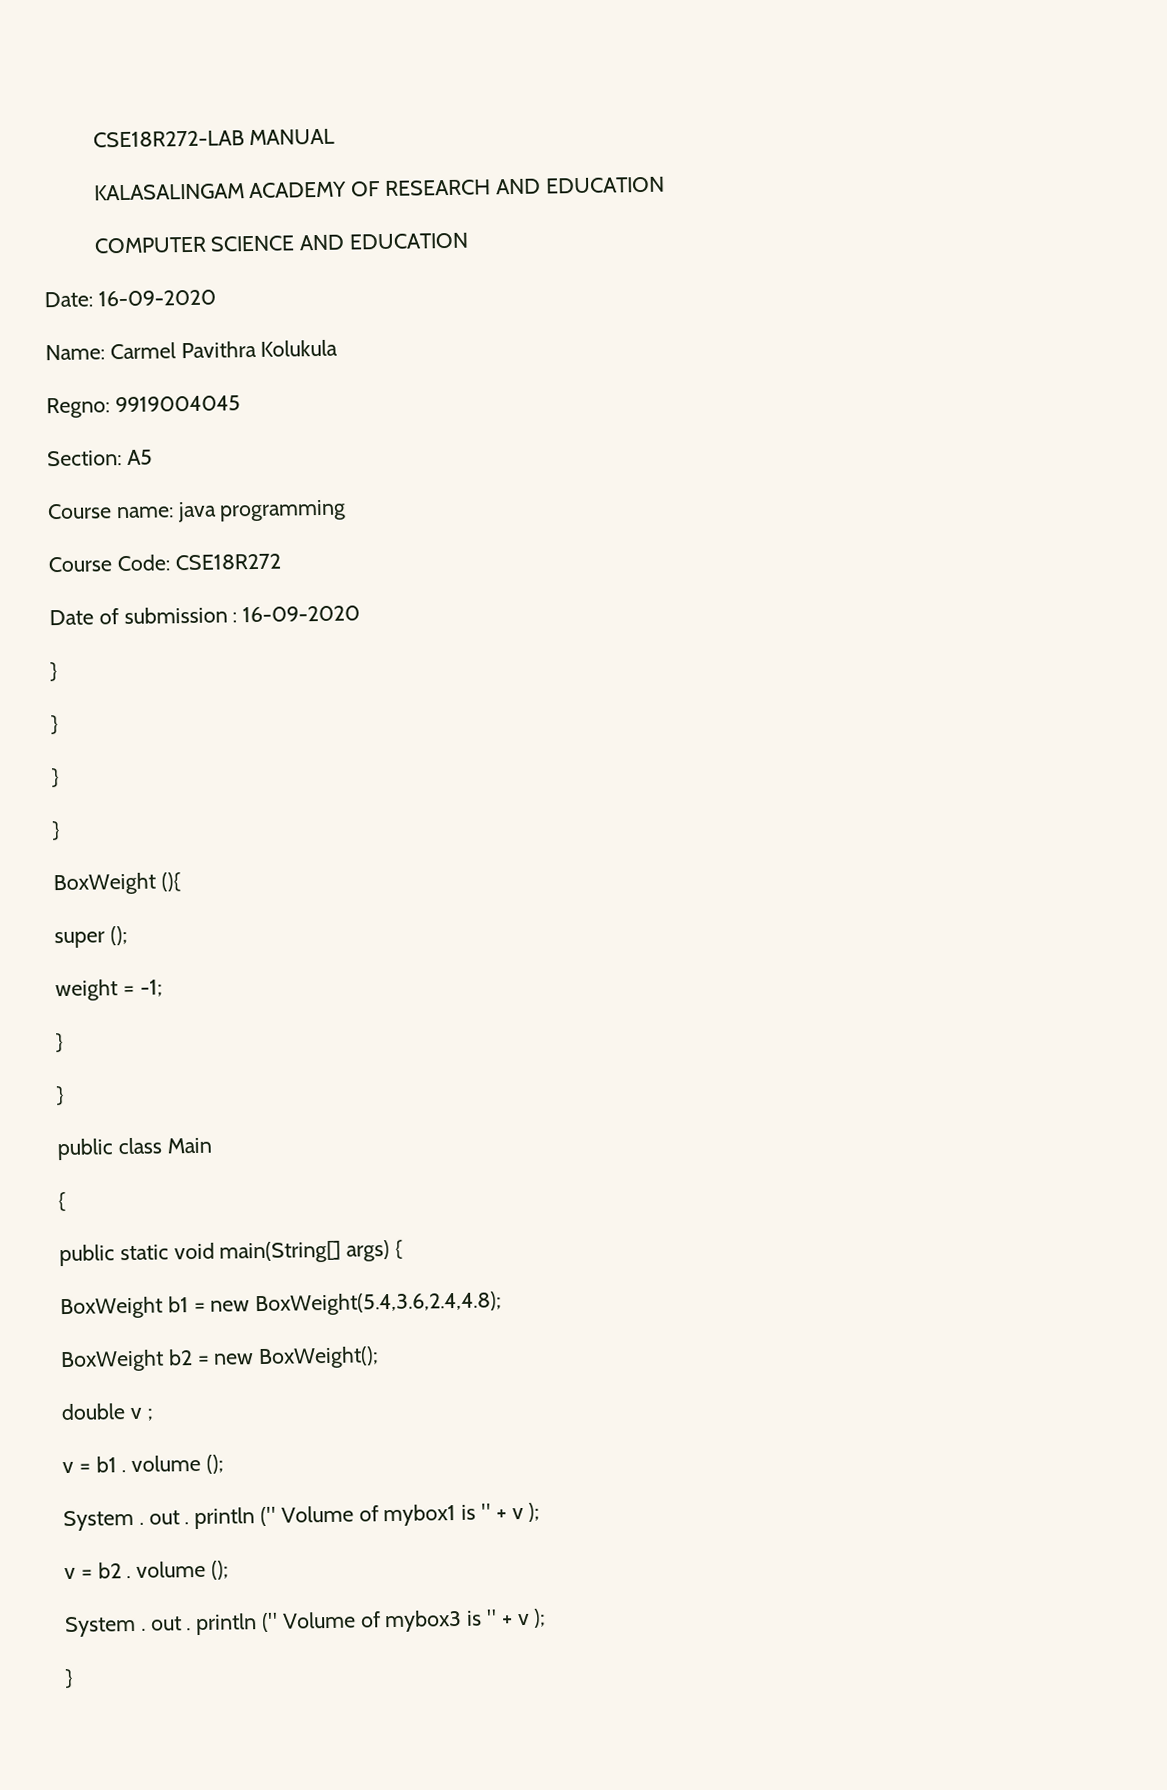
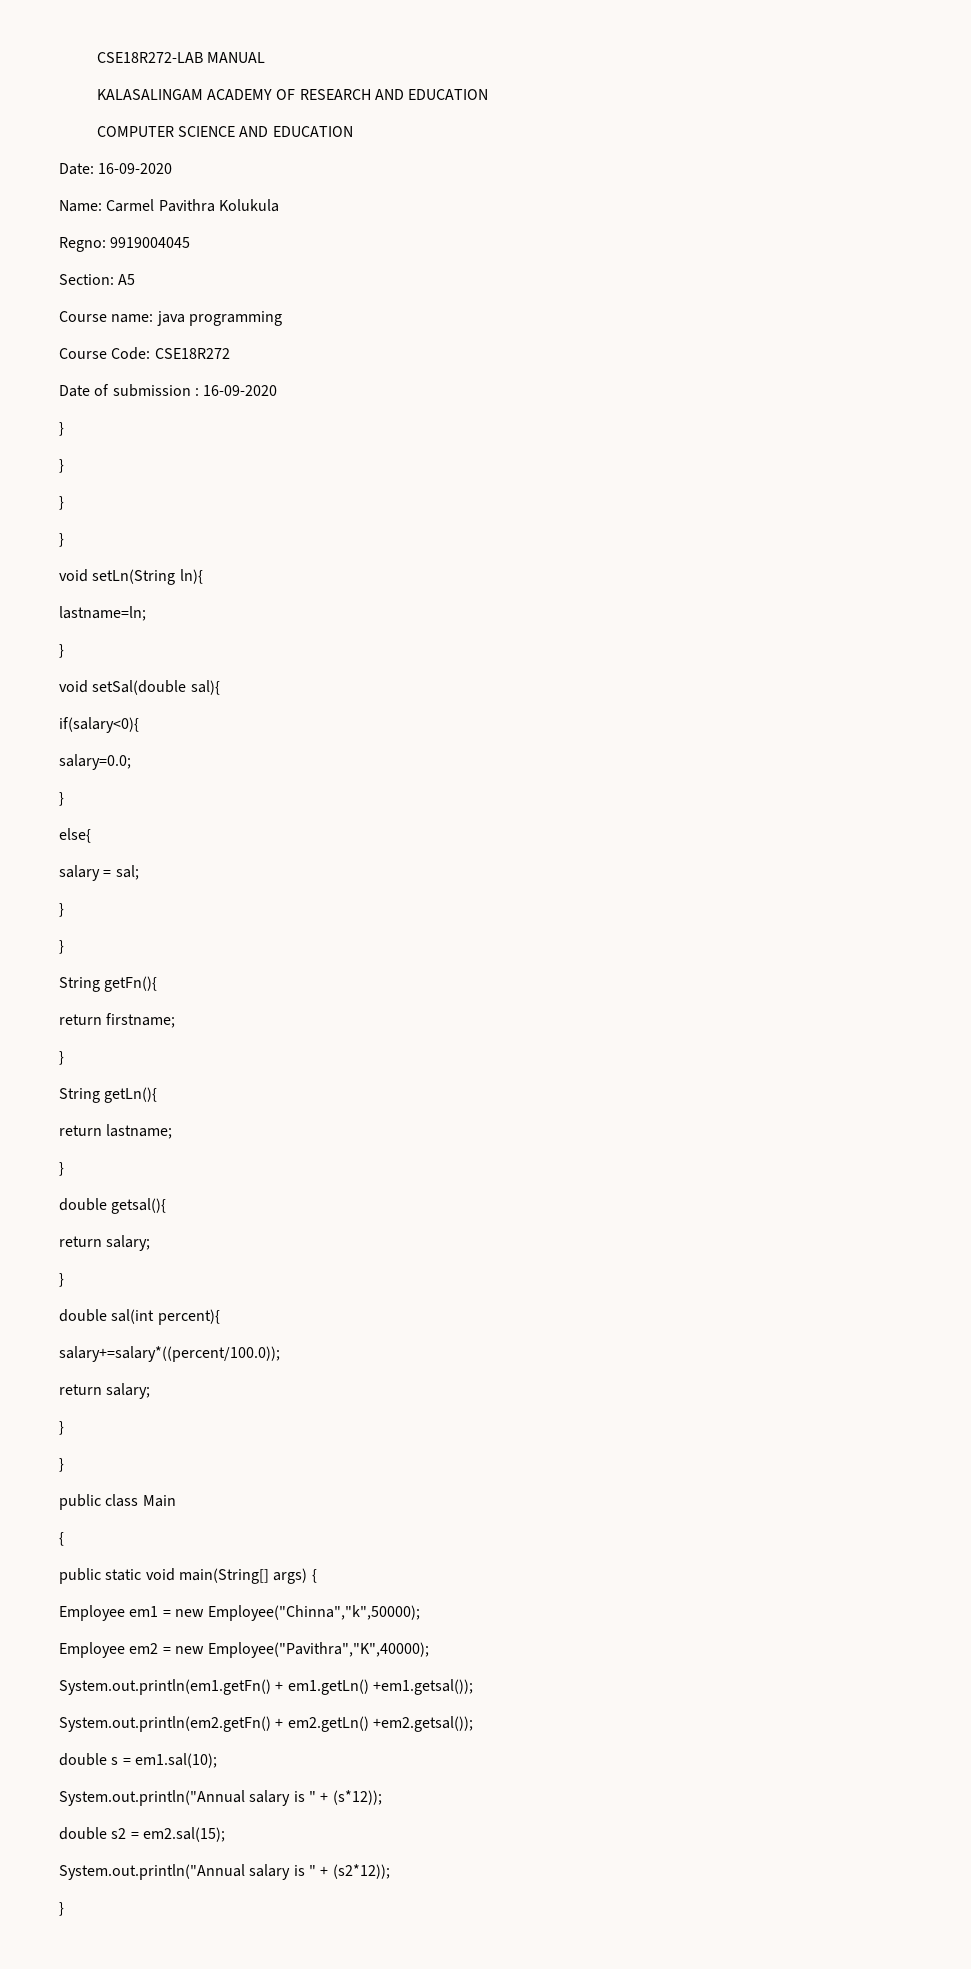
- BoxWeight (){
- super ();
- weight = -1;
+ void setLn(String ln){
+ lastname=ln;
+ }
+ void setSal(double sal){
+ if(salary<0){
+ salary=0.0;
+ }
+ else{
+ salary = sal;
+ }
+ }
+ String getFn(){
+ return firstname;
+ }
+ String getLn(){
+ return lastname;
+ }
+ double getsal(){
+ return salary;
+ }
+ double sal(int percent){
+ salary+=salary*((percent/100.0));
+ return salary;
- BoxWeight b1 = new BoxWeight(5.4,3.6,2.4,4.8);
- BoxWeight b2 = new BoxWeight();
- double v ;
- v = b1 . volume ();
- System . out . println (" Volume of mybox1 is " + v );
- v = b2 . volume ();
- System . out . println (" Volume of mybox3 is " + v );
+ Employee em1 = new Employee("Chinna","k",50000);
+ Employee em2 = new Employee("Pavithra","K",40000);
+ System.out.println(em1.getFn() + em1.getLn() +em1.getsal());
+ System.out.println(em2.getFn() + em2.getLn() +em2.getsal());
+ double s = em1.sal(10);
+ System.out.println("Annual salary is " + (s*12));
+ double s2 = em2.sal(15);
+ System.out.println("Annual salary is " + (s2*12));

